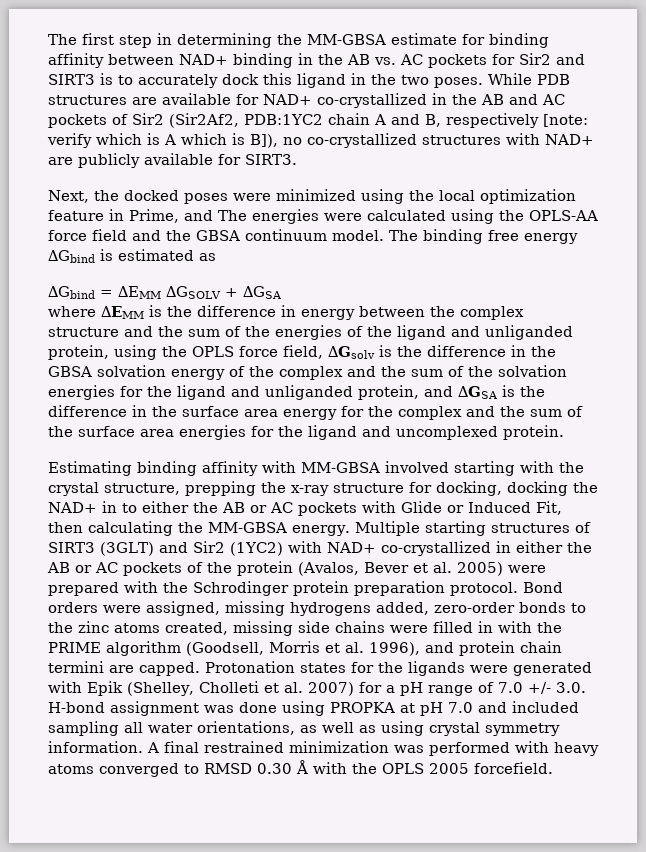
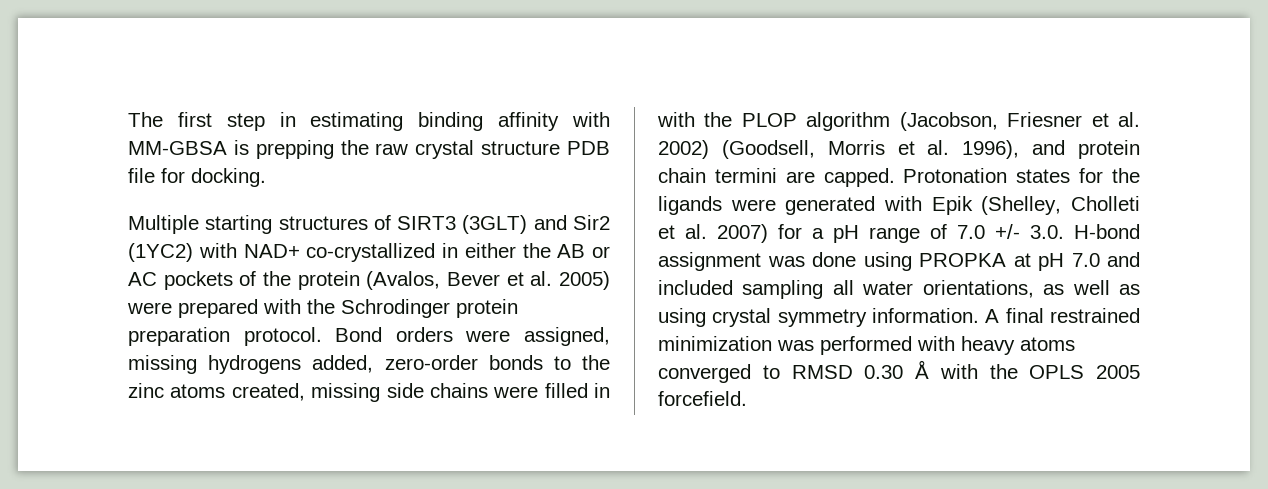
- The first step in determining the MM-GBSA estimate for binding affinity between NAD+ binding in the AB vs. AC pockets for Sir2 and SIRT3 is to accurately dock this ligand in the two poses. While PDB structures are available for NAD+ co-crystallized in the AB and AC pockets of Sir2 (Sir2Af2, PDB:1YC2 chain A and B, respectively [note: verify which is A which is B]), no co-crystallized structures with NAD+ are publicly available for SIRT3.
- Next, the docked poses were minimized using the local optimization feature in Prime, and The energies were calculated using the OPLS-AA force field and the GBSA continuum model. The binding free energy ∆Gbind is estimated as
- ∆Gbind = ∆EMM ∆GSOLV + ∆GSA
- where ∆EMM is the difference in energy between the complex structure and the sum of the energies of the ligand and unliganded protein, using the OPLS force field, ∆Gsolv is the difference in the GBSA solvation energy of the complex and the sum of the solvation energies for the ligand and unliganded protein, and ∆GSA is the difference in the surface area energy for the complex and the sum of the surface area energies for the ligand and uncomplexed protein.
- Estimating binding affinity with MM-GBSA involved starting with the crystal structure, prepping the x-ray structure for docking, docking the NAD+ in to either the AB or AC pockets with Glide or Induced Fit, then calculating the MM-GBSA energy. Multiple starting structures of SIRT3 (3GLT) and Sir2 (1YC2) with NAD+ co-crystallized in either the AB or AC pockets of the protein (Avalos, Bever et al. 2005) were prepared with the Schrodinger protein preparation protocol.
+ The first step in estimating binding affinity with MM-GBSA is prepping the raw crystal structure PDB file for docking.
+ Multiple starting structures of SIRT3 (3GLT) and Sir2 (1YC2) with NAD+ co-crystallized in either the AB or AC pockets of the protein (Avalos, Bever et al. 2005) were prepared with the Schrodinger protein preparation protocol.
- Bond orders were assigned, missing hydrogens added, zero-order bonds to the zinc atoms created, missing side chains were filled in with the PRIME algorithm (Goodsell, Morris et al. 1996), and protein chain termini are capped.
+ Bond orders were assigned, missing hydrogens added, zero-order bonds to the zinc atoms created, missing side chains were filled in with the PLOP algorithm (Jacobson, Friesner et al. 2002) (Goodsell, Morris et al. 1996), and protein chain termini are capped.

